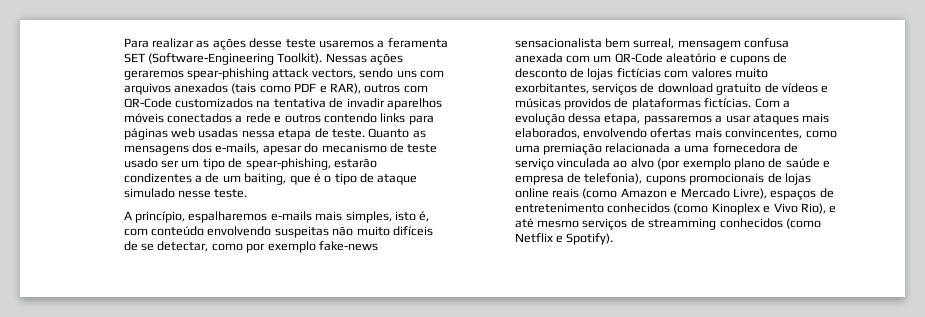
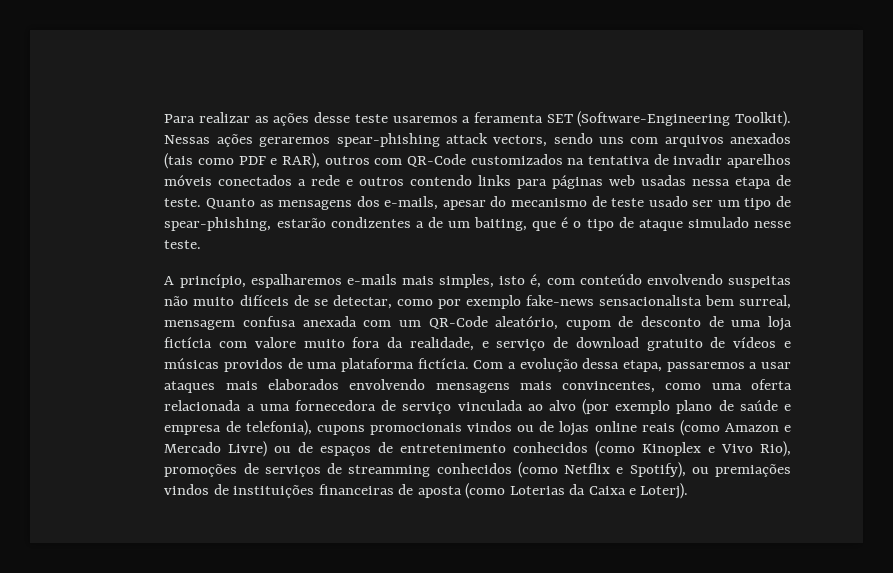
- A princípio, espalharemos e-mails mais simples, isto é, com conteúdo envolvendo suspeitas não muito difíceis de se detectar, como por exemplo fake-news sensacionalista bem surreal, mensagem confusa anexada com um QR-Code aleatório e cupons de desconto de lojas fictícias com valores muito exorbitantes, serviços de download gratuito de vídeos e músicas providos de plataformas fictícias.
+ A princípio, espalharemos e-mails mais simples, isto é, com conteúdo envolvendo suspeitas não muito difíceis de se detectar, como por exemplo fake-news sensacionalista bem surreal, mensagem confusa anexada com um QR-Code aleatório, cupom de desconto de uma loja fictícia com valore muito fora da realidade, e serviço de download gratuito de vídeos e músicas providos de uma plataforma fictícia.
- Com a evolução dessa etapa, passaremos a usar ataques mais elaborados, envolvendo ofertas mais convincentes, como uma premiação relacionada a uma fornecedora de serviço vinculada ao alvo (por exemplo plano de saúde e empresa de telefonia), cupons promocionais de lojas online reais (como Amazon e Mercado Livre), espaços de entretenimento conhecidos (como Kinoplex e Vivo Rio), e até mesmo serviços de streamming conhecidos (como Netflix e Spotify).
+ Com a evolução dessa etapa, passaremos a usar ataques mais elaborados envolvendo mensagens mais convincentes, como uma oferta relacionada a uma fornecedora de serviço vinculada ao alvo (por exemplo plano de saúde e empresa de telefonia), cupons promocionais vindos ou de lojas online reais (como Amazon e Mercado Livre) ou de espaços de entretenimento conhecidos (como Kinoplex e Vivo Rio), promoções de serviços de streamming conhecidos (como Netflix e Spotify), ou premiações vindos de instituições financeiras de aposta (como Loterias da Caixa e Loterj).

